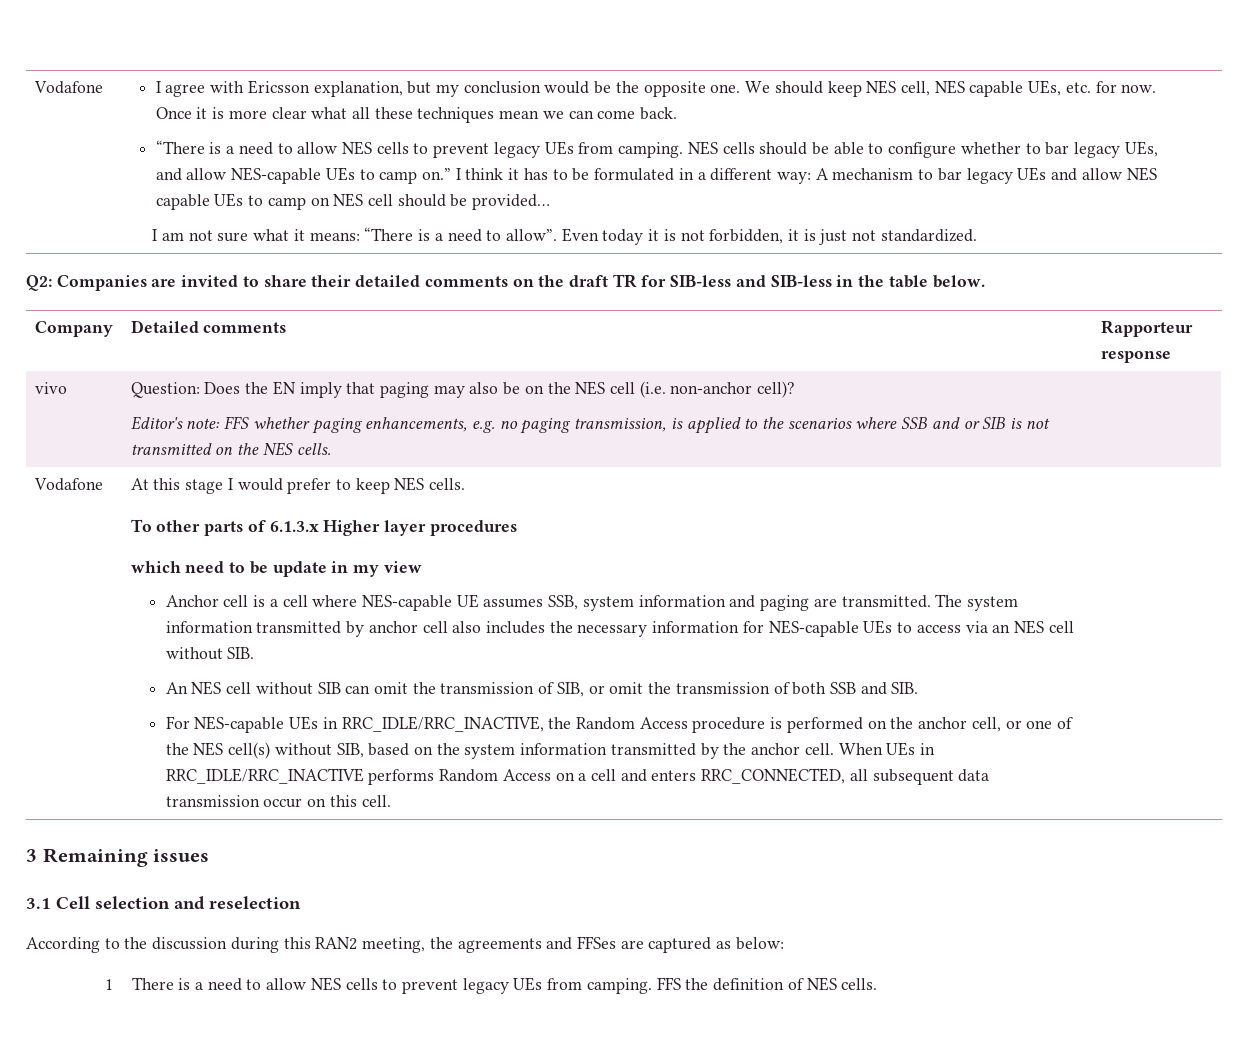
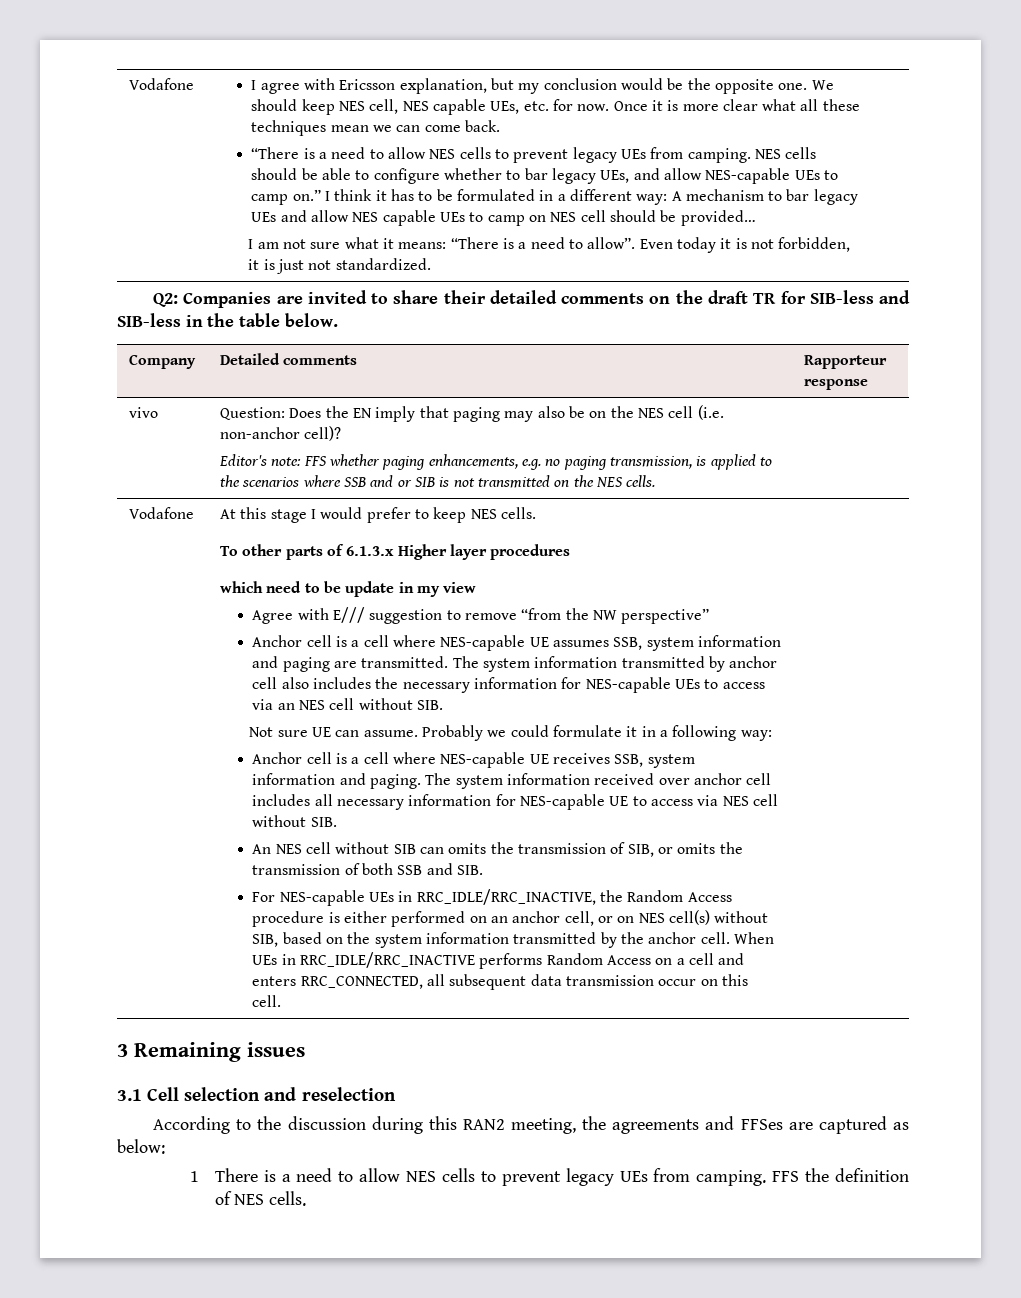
+ Agree with E/// suggestion to remove “from the NW perspective”
+ Not sure UE can assume. Probably we could formulate it in a following way:
+ Anchor cell is a cell where NES-capable UE receives SSB, system information and paging. The system information received over anchor cell includes all necessary information for NES-capable UE to access via NES cell without SIB.
- An NES cell without SIB can omit the transmission of SIB, or omit the transmission of both SSB and SIB.
+ An NES cell without SIB can omits the transmission of SIB, or omits the transmission of both SSB and SIB.
- For NES-capable UEs in RRC_IDLE/RRC_INACTIVE, the Random Access procedure is performed on the anchor cell, or one of the NES cell(s) without SIB, based on the system information transmitted by the anchor cell.
+ For NES-capable UEs in RRC_IDLE/RRC_INACTIVE, the Random Access procedure is either performed on an anchor cell, or on NES cell(s) without SIB, based on the system information transmitted by the anchor cell.

